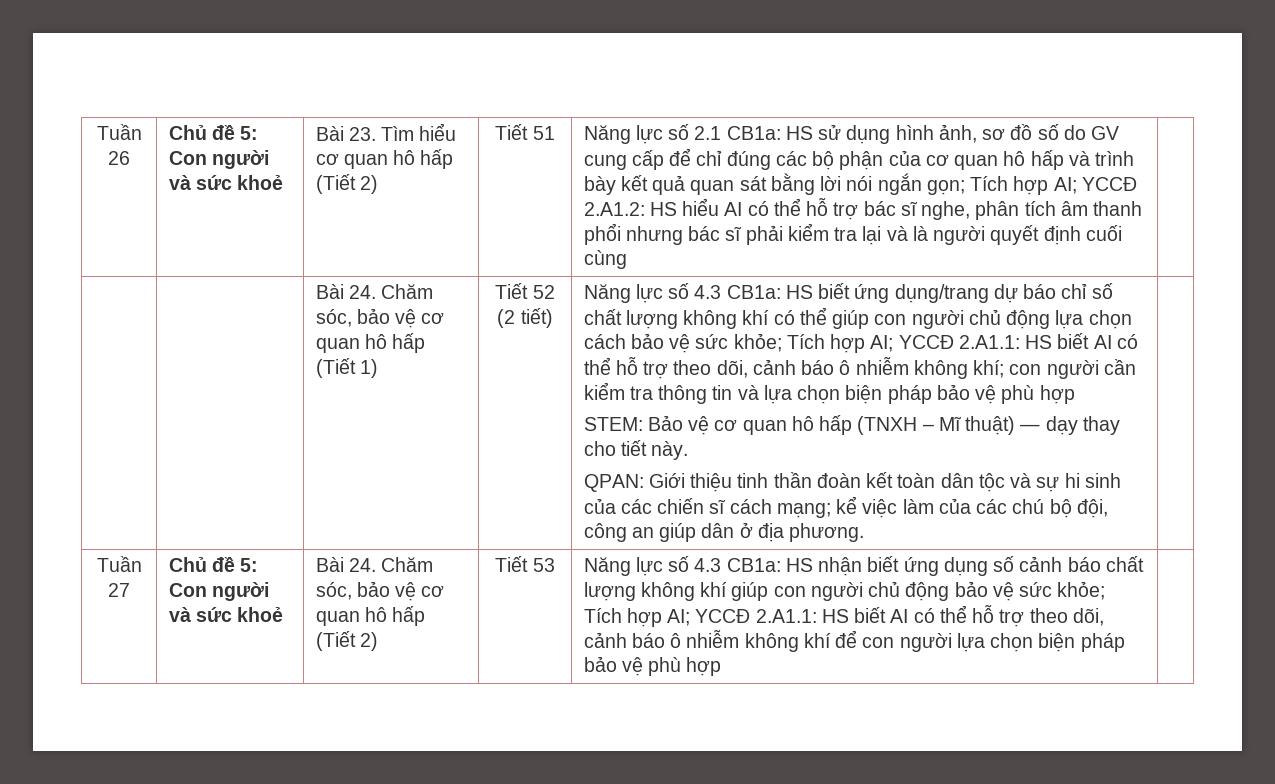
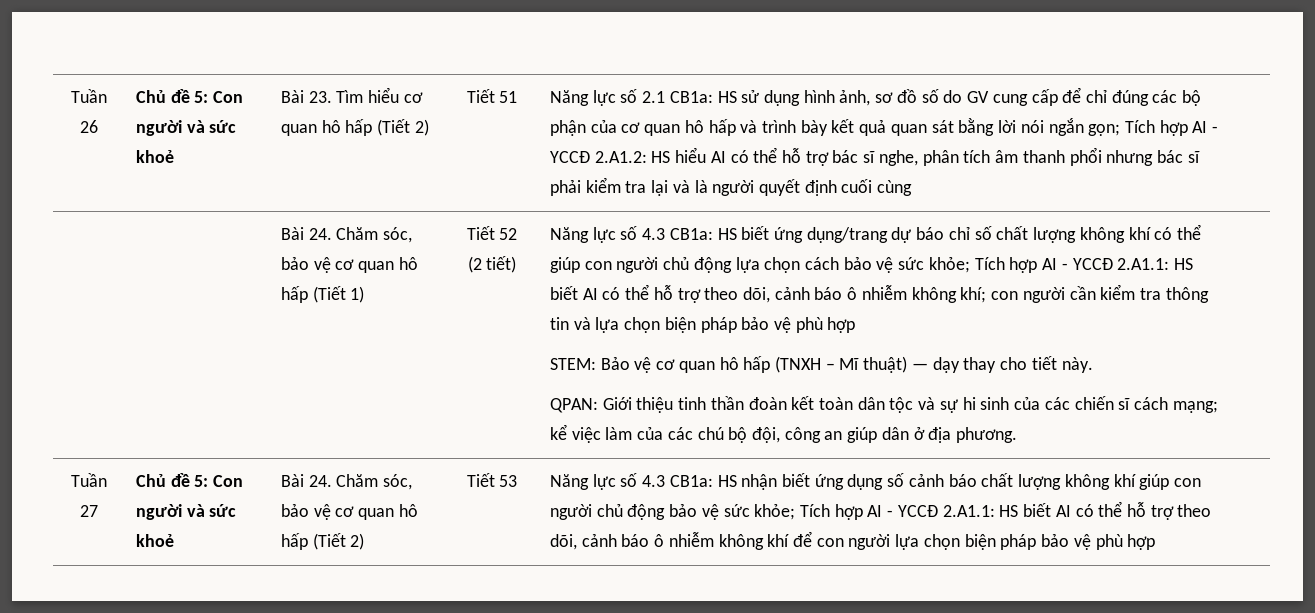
- Tích hợp AI; YCCĐ 2.A1.2:
+ Tích hợp AI - YCCĐ 2.A1.2:
- HS biết ứng dụng/trang dự báo chỉ số chất lượng không khí có thể giúp con người chủ động lựa chọn cách bảo vệ sức khỏe; Tích hợp AI; YCCĐ 2.A1.1:
+ HS biết ứng dụng/trang dự báo chỉ số chất lượng không khí có thể giúp con người chủ động lựa chọn cách bảo vệ sức khỏe; Tích hợp AI - YCCĐ 2.A1.1:
- Năng lực số 4.3 CB1a: HS nhận biết ứng dụng số cảnh báo chất lượng không khí giúp con người chủ động bảo vệ sức khỏe; Tích hợp AI; YCCĐ 2.A1.1: HS biết AI có thể hỗ trợ theo dõi, cảnh báo ô nhiễm không khí để con người lựa chọn biện pháp bảo vệ phù hợp
+ Năng lực số 4.3 CB1a: HS nhận biết ứng dụng số cảnh báo chất lượng không khí giúp con người chủ động bảo vệ sức khỏe; Tích hợp AI - YCCĐ 2.A1.1: HS biết AI có thể hỗ trợ theo dõi, cảnh báo ô nhiễm không khí để con người lựa chọn biện pháp bảo vệ phù hợp

